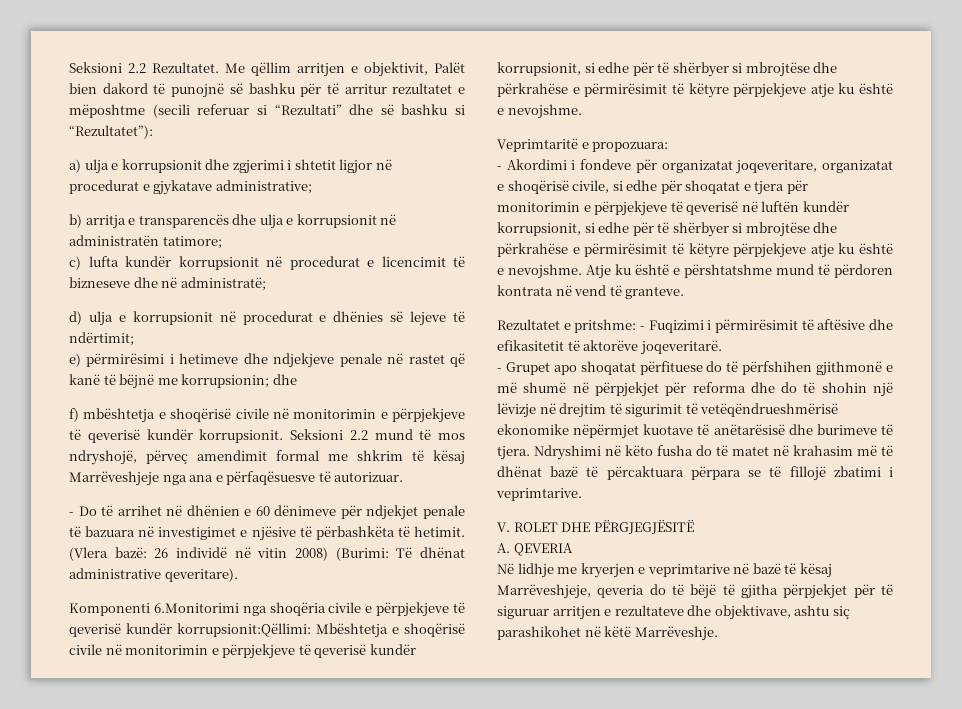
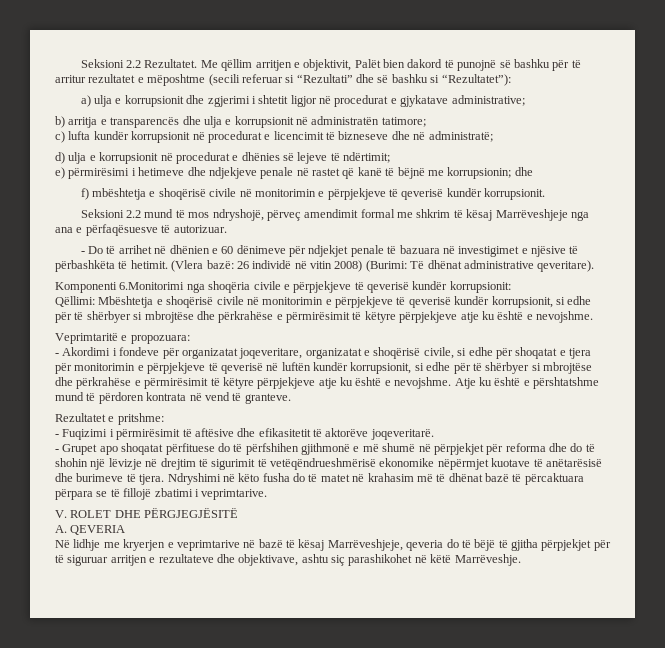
- f) mbështetja e shoqërisë civile në monitorimin e përpjekjeve të qeverisë kundër korrupsionit. Seksioni 2.2 mund të mos ndryshojë, përveç amendimit formal me shkrim të kësaj Marrëveshjeje nga ana e përfaqësuesve të autorizuar.
+ f) mbështetja e shoqërisë civile në monitorimin e përpjekjeve të qeverisë kundër korrupsionit.
+ Seksioni 2.2 mund të mos ndryshojë, përveç amendimit formal me shkrim të kësaj Marrëveshjeje nga ana e përfaqësuesve të autorizuar.
- Komponenti 6.Monitorimi nga shoqëria civile e përpjekjeve të qeverisë kundër korrupsionit:Qëllimi: Mbështetja e shoqërisë civile në monitorimin e përpjekjeve të qeverisë kundër korrupsionit, si edhe për të shërbyer si mbrojtëse dhe përkrahëse e përmirësimit të këtyre përpjekjeve atje ku është e nevojshme.
+ Komponenti 6.Monitorimi nga shoqëria civile e përpjekjeve të qeverisë kundër korrupsionit:
+ Qëllimi: Mbështetja e shoqërisë civile në monitorimin e përpjekjeve të qeverisë kundër korrupsionit, si edhe për të shërbyer si mbrojtëse dhe përkrahëse e përmirësimit të këtyre përpjekjeve atje ku është e nevojshme.
- Rezultatet e pritshme: - Fuqizimi i përmirësimit të aftësive dhe efikasitetit të aktorëve joqeveritarë.
+ Rezultatet e pritshme:
+ - Fuqizimi i përmirësimit të aftësive dhe efikasitetit të aktorëve joqeveritarë.

